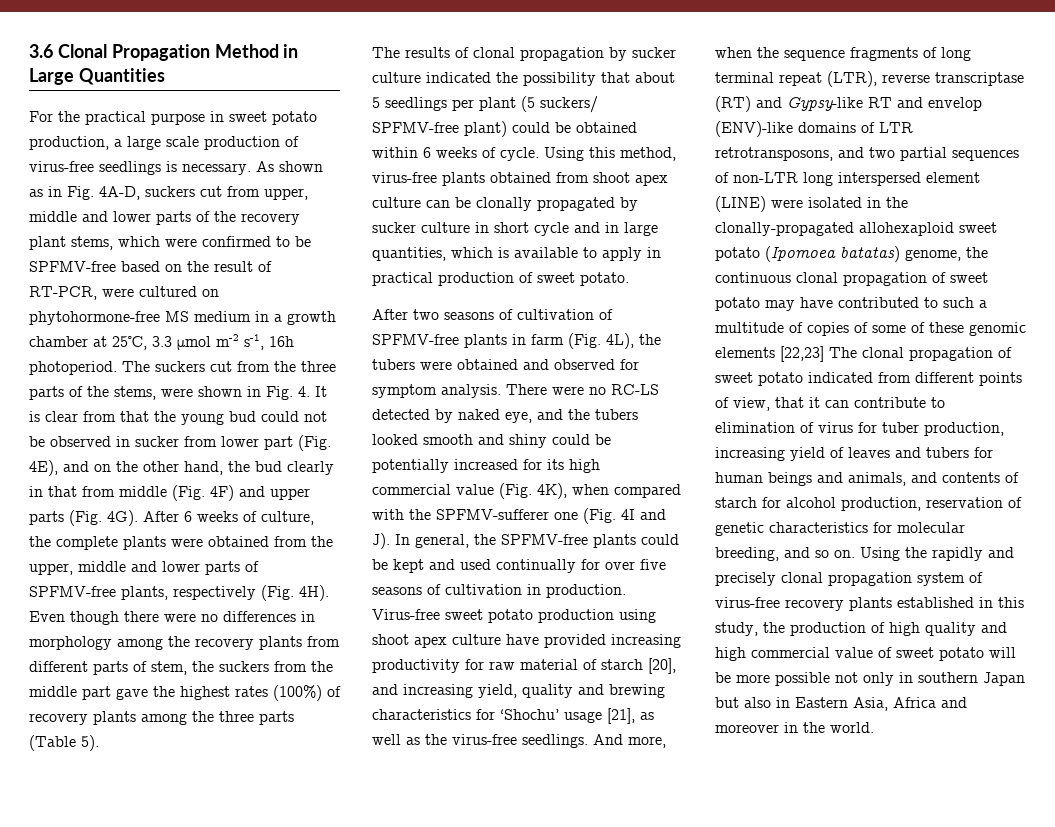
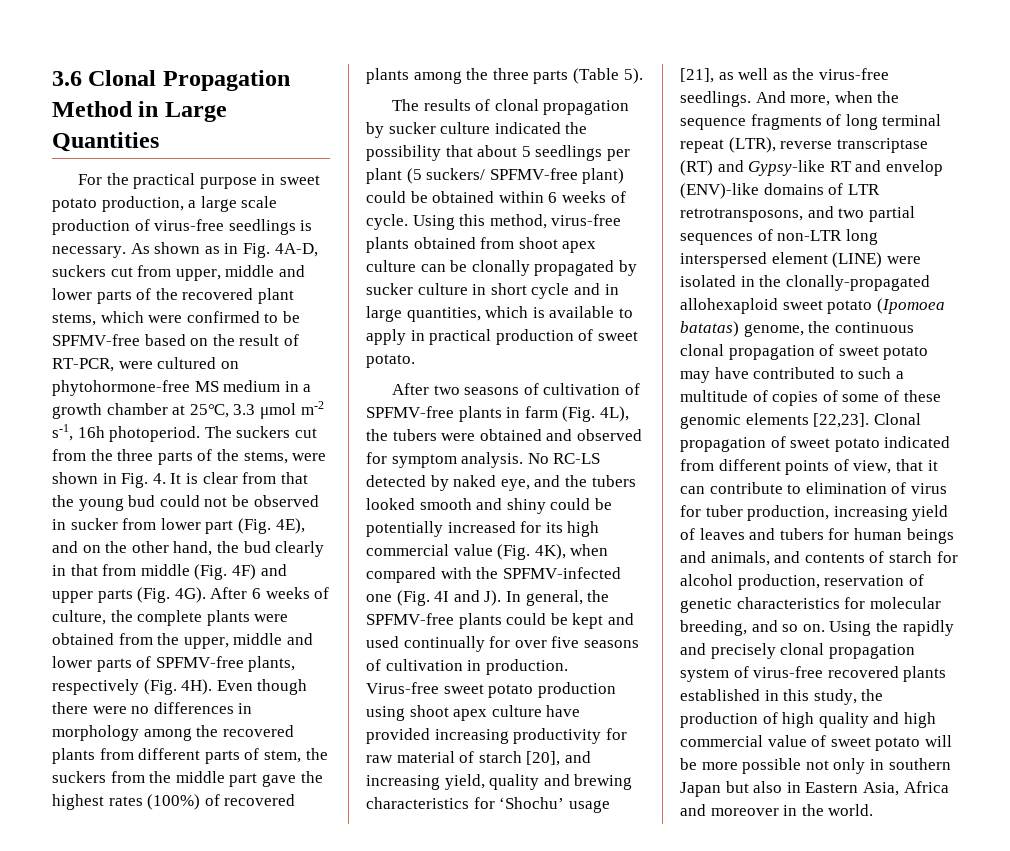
- As shown as in Fig. 4A-D, suckers cut from upper, middle and lower parts of the recovery plant stems, which were confirmed to be SPFMV-free based on the result of RT-PCR, were cultured on phytohormone-free MS medium in a growth chamber at 25℃, 3.3 μmol m-2 s-1, 16h photoperiod.
+ As shown as in Fig. 4A-D, suckers cut from upper, middle and lower parts of the recovered plant stems, which were confirmed to be SPFMV-free based on the result of RT-PCR, were cultured on phytohormone-free MS medium in a growth chamber at 25℃, 3.3 μmol m-2 s-1, 16h photoperiod.
- Even though there were no differences in morphology among the recovery plants from different parts of stem, the suckers from the middle part gave the highest rates (100%) of recovery plants among the three parts (Table 5).
+ Even though there were no differences in morphology among the recovered plants from different parts of stem, the suckers from the middle part gave the highest rates (100%) of recovered plants among the three parts (Table 5).
- There were no RC-LS detected by naked eye, and the tubers looked smooth and shiny could be potentially increased for its high commercial value (Fig. 4K), when compared with the SPFMV-sufferer one (Fig. 4I and J). In general, the SPFMV-free plants could be kept and used continually for over five seasons of cultivation in production.
+ No RC-LS detected by naked eye, and the tubers looked smooth and shiny could be potentially increased for its high commercial value (Fig. 4K), when compared with the SPFMV-infected one (Fig. 4I and J). In general, the SPFMV-free plants could be kept and used continually for over five seasons of cultivation in production.
- And more, when the sequence fragments of long terminal repeat (LTR), reverse transcriptase (RT) and Gypsy-like RT and envelop (ENV)-like domains of LTR retrotransposons, and two partial sequences of non-LTR long interspersed element (LINE) were isolated in the clonally-propagated allohexaploid sweet potato (Ipomoea batatas) genome, the continuous clonal propagation of sweet potato may have contributed to such a multitude of copies of some of these genomic elements [22,23] The clonal propagation of sweet potato indicated from different points of view, that it can contribute to elimination of virus for tuber production, increasing yield of leaves and tubers for human beings and animals, and contents of starch for alcohol production, reservation of genetic characteristics for molecular breeding, and so on.
+ And more, when the sequence fragments of long terminal repeat (LTR), reverse transcriptase (RT) and Gypsy-like RT and envelop (ENV)-like domains of LTR retrotransposons, and two partial sequences of non-LTR long interspersed element (LINE) were isolated in the clonally-propagated allohexaploid sweet potato (Ipomoea batatas) genome, the continuous clonal propagation of sweet potato may have contributed to such a multitude of copies of some of these genomic elements [22,23]. Clonal propagation of sweet potato indicated from different points of view, that it can contribute to elimination of virus for tuber production, increasing yield of leaves and tubers for human beings and animals, and contents of starch for alcohol production, reservation of genetic characteristics for molecular breeding, and so on.
- Using the rapidly and precisely clonal propagation system of virus-free recovery plants established in this study, the production of high quality and high commercial value of sweet potato will be more possible not only in southern Japan but also in Eastern Asia, Africa and moreover in the world.
+ Using the rapidly and precisely clonal propagation system of virus-free recovered plants established in this study, the production of high quality and high commercial value of sweet potato will be more possible not only in southern Japan but also in Eastern Asia, Africa and moreover in the world.

